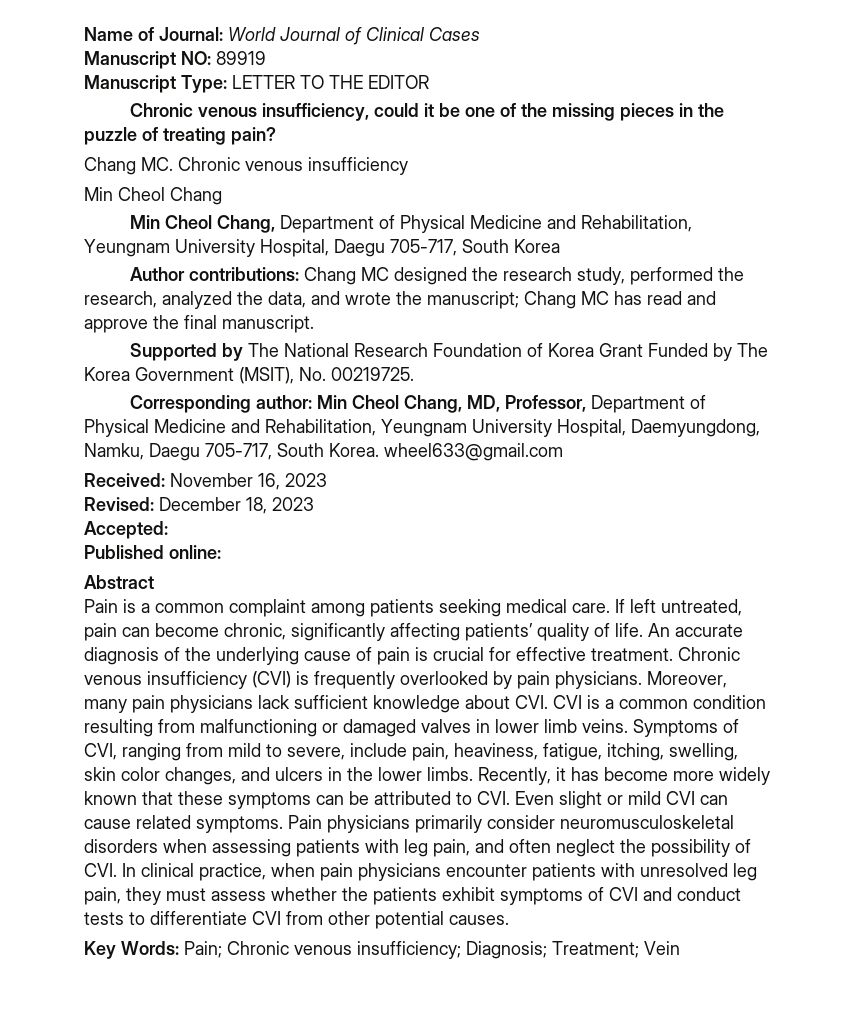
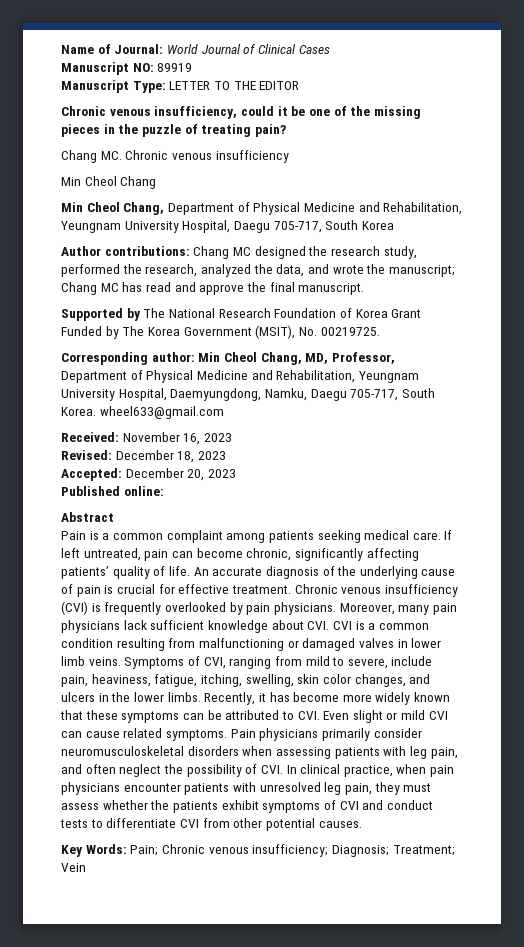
- Accepted:
+ Accepted: December 20, 2023

